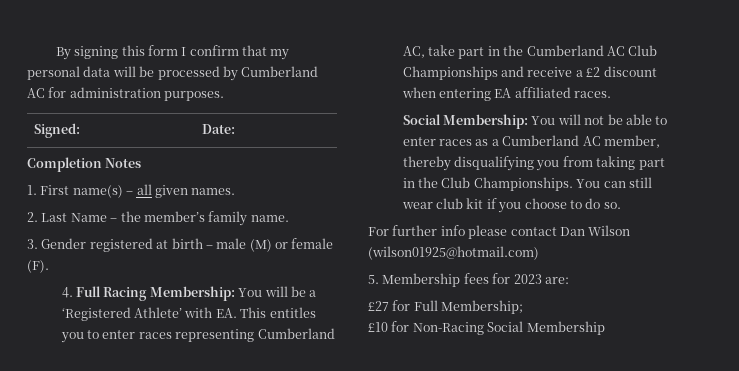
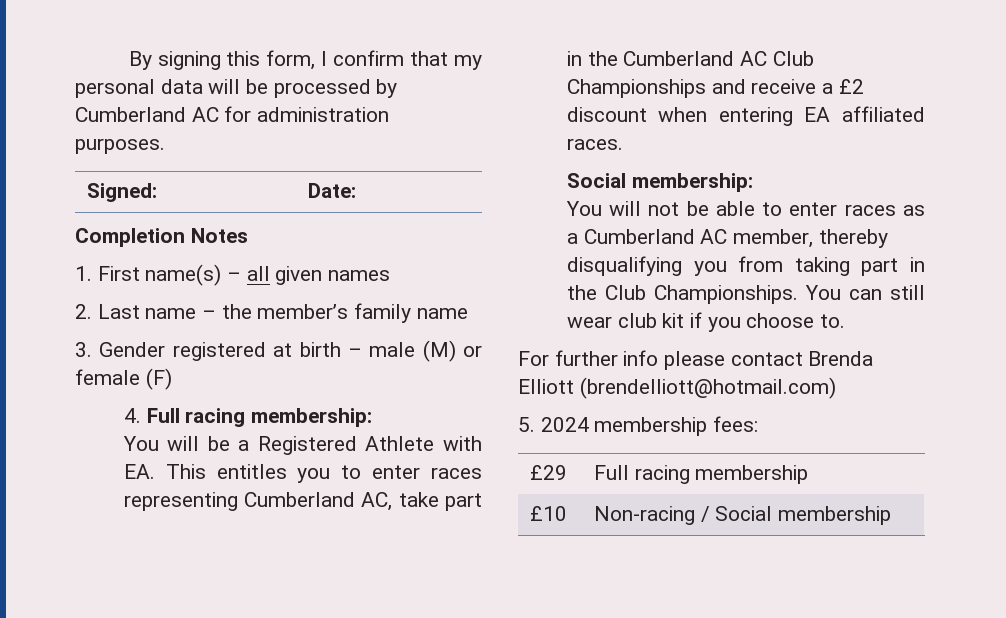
- By signing this form I confirm that my personal data will be processed by Cumberland AC for administration purposes.
+ By signing this form, I confirm that my personal data will be processed by Cumberland AC for administration purposes.
- 1. First name(s) – all given names.
+ 1. First name(s) – all given names
- 2. Last Name – the member’s family name.
+ 2. Last name – the member’s family name
- 3. Gender registered at birth – male (M) or female (F).
+ 3. Gender registered at birth – male (M) or female (F)
- 4. Full Racing Membership: You will be a ‘Registered Athlete’ with EA. This entitles you to enter races representing Cumberland AC, take part in the Cumberland AC Club Championships and receive a £2 discount when entering EA affiliated races.
+ 4. Full racing membership:
+ You will be a Registered Athlete with EA. This entitles you to enter races representing Cumberland AC, take part in the Cumberland AC Club Championships and receive a £2 discount when entering EA affiliated races.
- Social Membership: You will not be able to enter races as a Cumberland AC member, thereby disqualifying you from taking part in the Club Championships.
+ Social membership:
+ You will not be able to enter races as a Cumberland AC member, thereby disqualifying you from taking part in the Club Championships.
- You can still wear club kit if you choose to do so.
+ You can still wear club kit if you choose to.
- For further info please contact Dan Wilson (wilson01925@hotmail.com)
- 5. Membership fees for 2023 are:
- £27 for Full Membership;
- £10 for Non-Racing Social Membership
+ For further info please contact Brenda Elliott (brendelliott@hotmail.com)
+ 5. 2024 membership fees:
+ £29 | Full racing membership
+ £10 | Non-racing / Social membership

